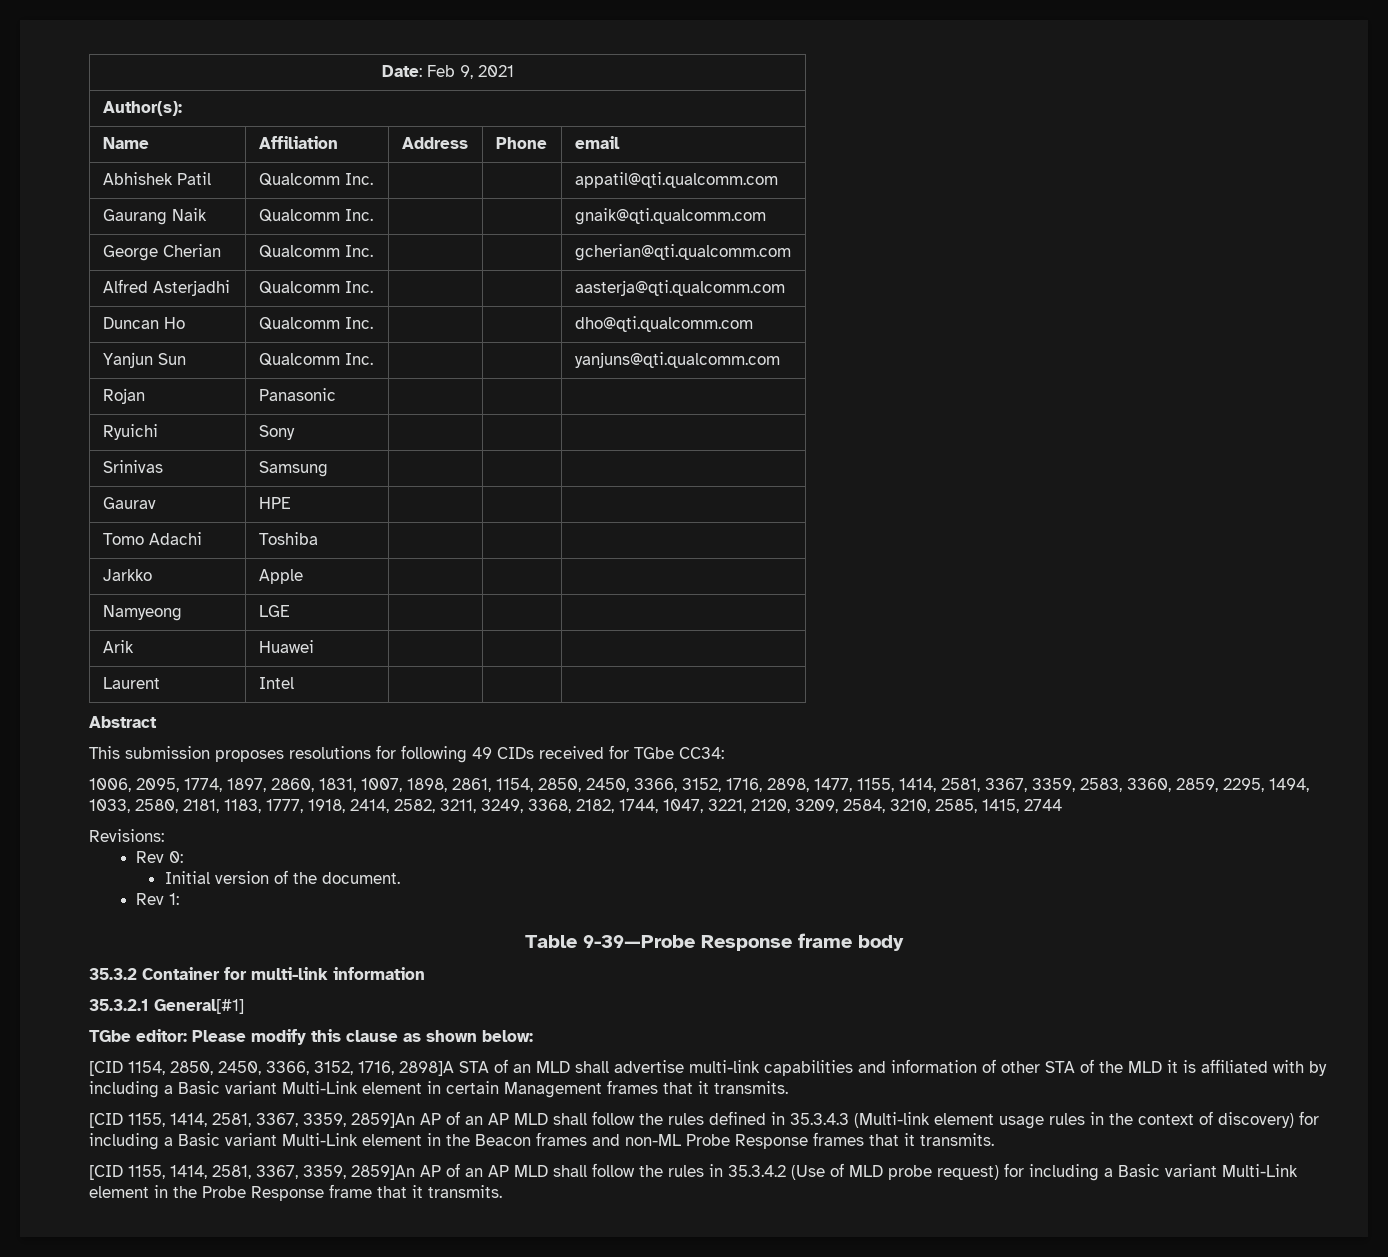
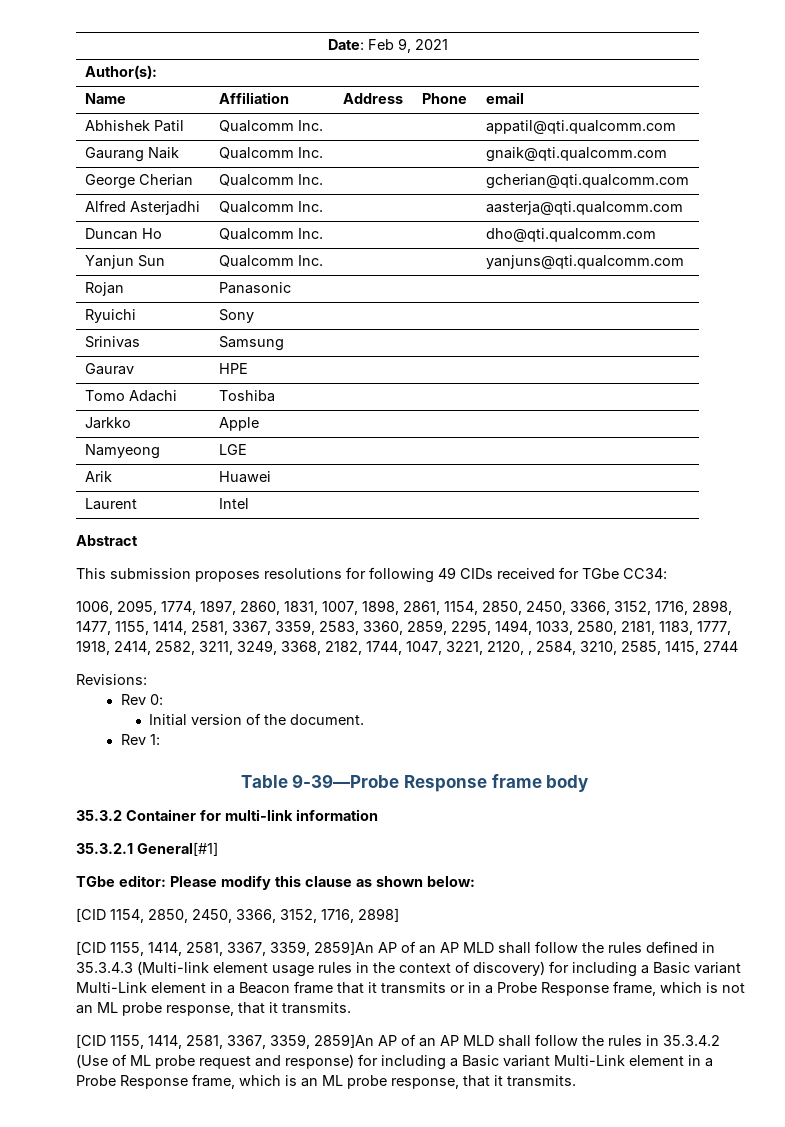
- 1006, 2095, 1774, 1897, 2860, 1831, 1007, 1898, 2861, 1154, 2850, 2450, 3366, 3152, 1716, 2898, 1477, 1155, 1414, 2581, 3367, 3359, 2583, 3360, 2859, 2295, 1494, 1033, 2580, 2181, 1183, 1777, 1918, 2414, 2582, 3211, 3249, 3368, 2182, 1744, 1047, 3221, 2120, 3209, 2584, 3210, 2585, 1415, 2744
+ 1006, 2095, 1774, 1897, 2860, 1831, 1007, 1898, 2861, 1154, 2850, 2450, 3366, 3152, 1716, 2898, 1477, 1155, 1414, 2581, 3367, 3359, 2583, 3360, 2859, 2295, 1494, 1033, 2580, 2181, 1183, 1777, 1918, 2414, 2582, 3211, 3249, 3368, 2182, 1744, 1047, 3221, 2120, , 2584, 3210, 2585, 1415, 2744
- [CID 1154, 2850, 2450, 3366, 3152, 1716, 2898]A STA of an MLD shall advertise multi-link capabilities and information of other STA of the MLD it is affiliated with by including a Basic variant Multi-Link element in certain Management frames that it transmits.
+ [CID 1154, 2850, 2450, 3366, 3152, 1716, 2898]
- [CID 1155, 1414, 2581, 3367, 3359, 2859]An AP of an AP MLD shall follow the rules defined in 35.3.4.3 (Multi-link element usage rules in the context of discovery) for including a Basic variant Multi-Link element in the Beacon frames and non-ML Probe Response frames that it transmits.
+ [CID 1155, 1414, 2581, 3367, 3359, 2859]An AP of an AP MLD shall follow the rules defined in 35.3.4.3 (Multi-link element usage rules in the context of discovery) for including a Basic variant Multi-Link element in a Beacon frame that it transmits or in a Probe Response frame, which is not an ML probe response, that it transmits.
- [CID 1155, 1414, 2581, 3367, 3359, 2859]An AP of an AP MLD shall follow the rules in 35.3.4.2 (Use of MLD probe request) for including a Basic variant Multi-Link element in the Probe Response frame that it transmits.
+ [CID 1155, 1414, 2581, 3367, 3359, 2859]An AP of an AP MLD shall follow the rules in 35.3.4.2 (Use of ML probe request and response) for including a Basic variant Multi-Link element in a Probe Response frame, which is an ML probe response, that it transmits.

